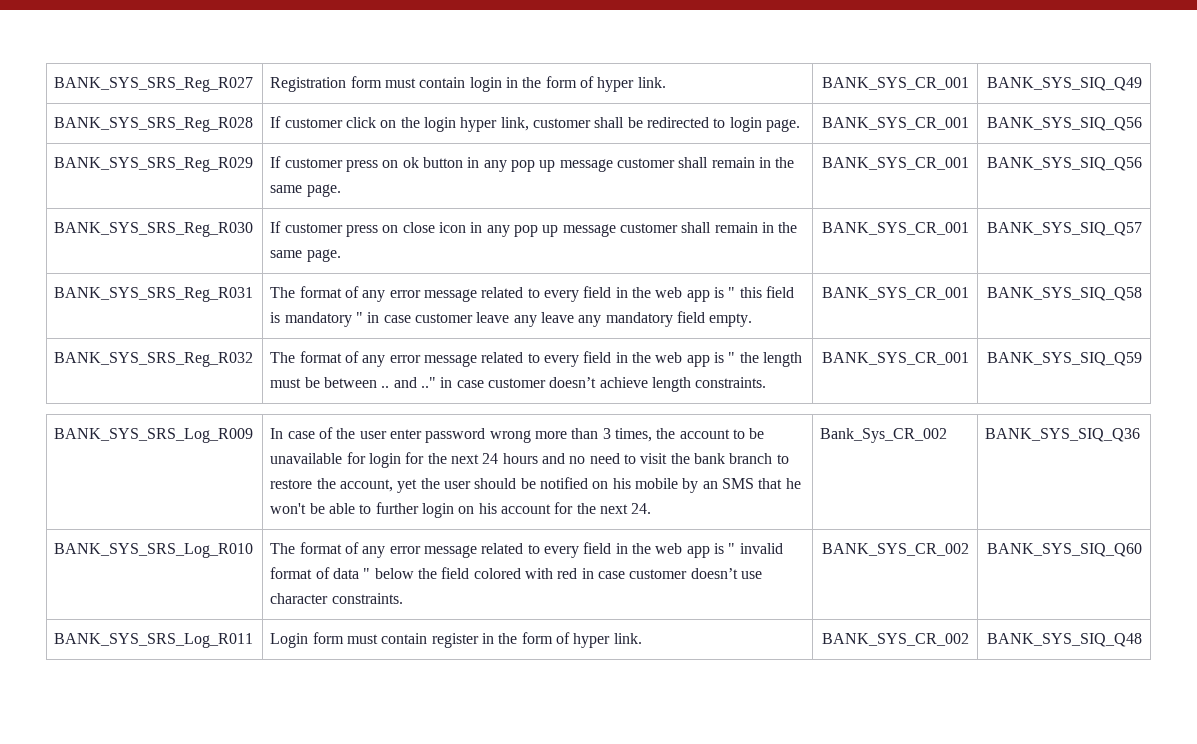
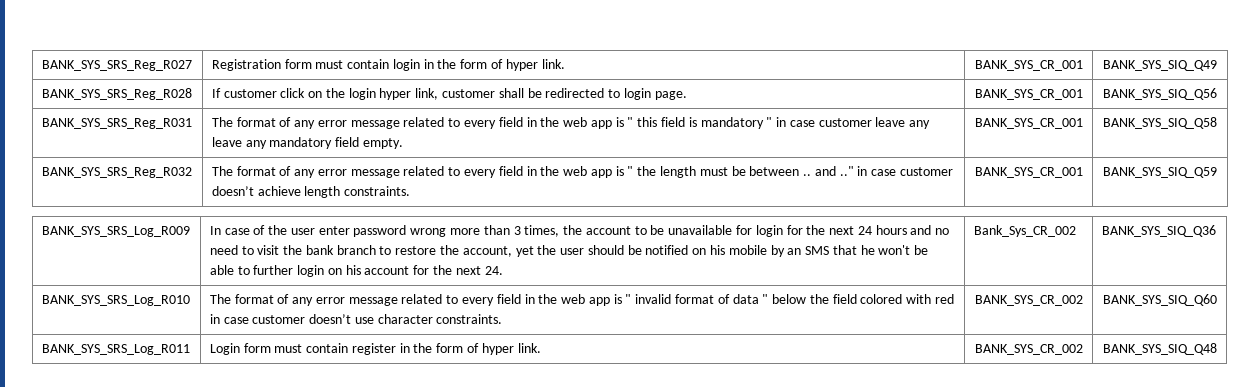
- BANK_SYS_SRS_Reg_R029 | If customer press on ok button in any pop up message customer shall remain in the same page. | BANK_SYS_CR_001 | BANK_SYS_SIQ_Q56
- BANK_SYS_SRS_Reg_R030 | If customer press on close icon in any pop up message customer shall remain in the same page. | BANK_SYS_CR_001 | BANK_SYS_SIQ_Q57

